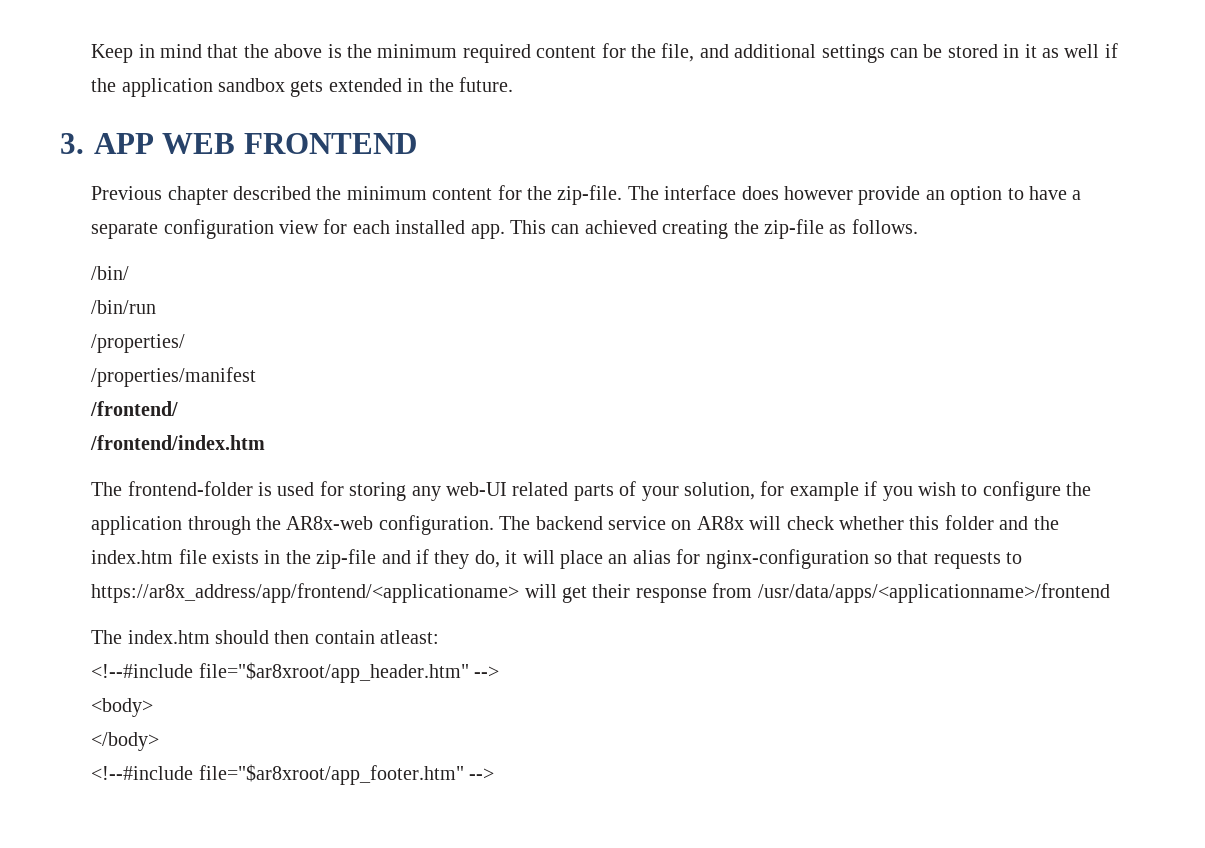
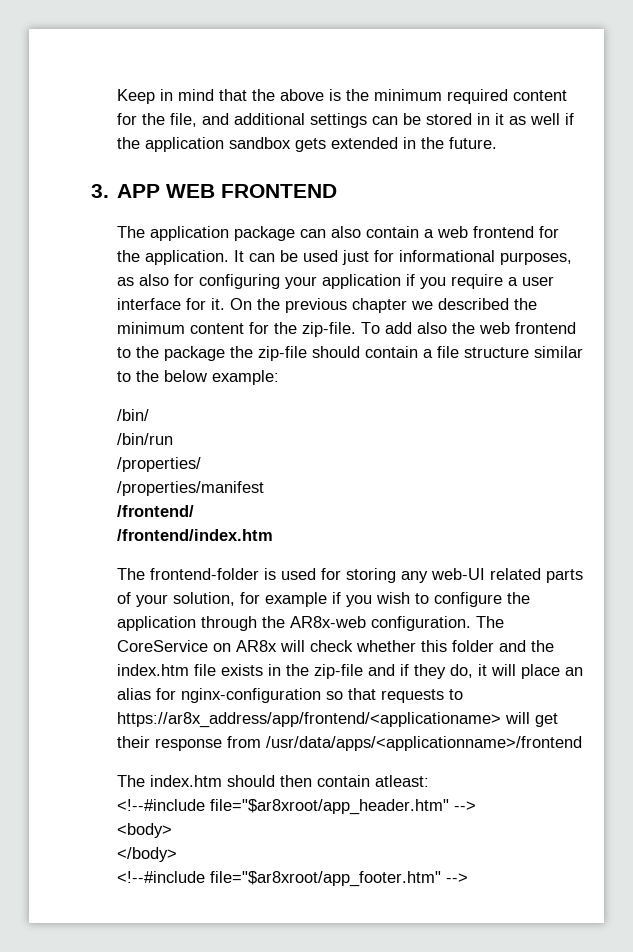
- Previous chapter described the minimum content for the zip-file.
+ The application package can also contain a web frontend for the application. It can be used just for informational purposes, as also for configuring your application if you require a user interface for it. On the previous chapter we described the minimum content for the zip-file.
- The interface does however provide an option to have a separate configuration view for each installed app. This can achieved creating the zip-file as follows.
+ To add also the web frontend to the package the zip-file should contain a file structure similar to the below example:
- The backend service on AR8x will check whether this folder and the index.htm file exists in the zip-file and if they do, it will place an alias for nginx-configuration so that requests to https://ar8x_address/app/frontend/<applicationame> will get their response from /usr/data/apps/<applicationname>/frontend
+ The CoreService on AR8x will check whether this folder and the index.htm file exists in the zip-file and if they do, it will place an alias for nginx-configuration so that requests to https://ar8x_address/app/frontend/<applicationame> will get their response from /usr/data/apps/<applicationname>/frontend

